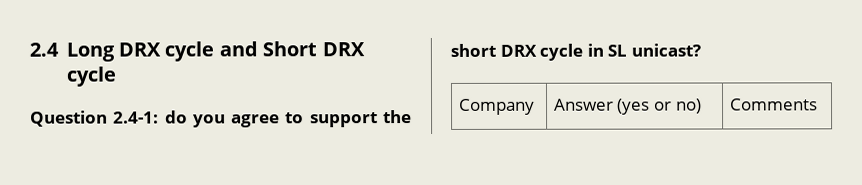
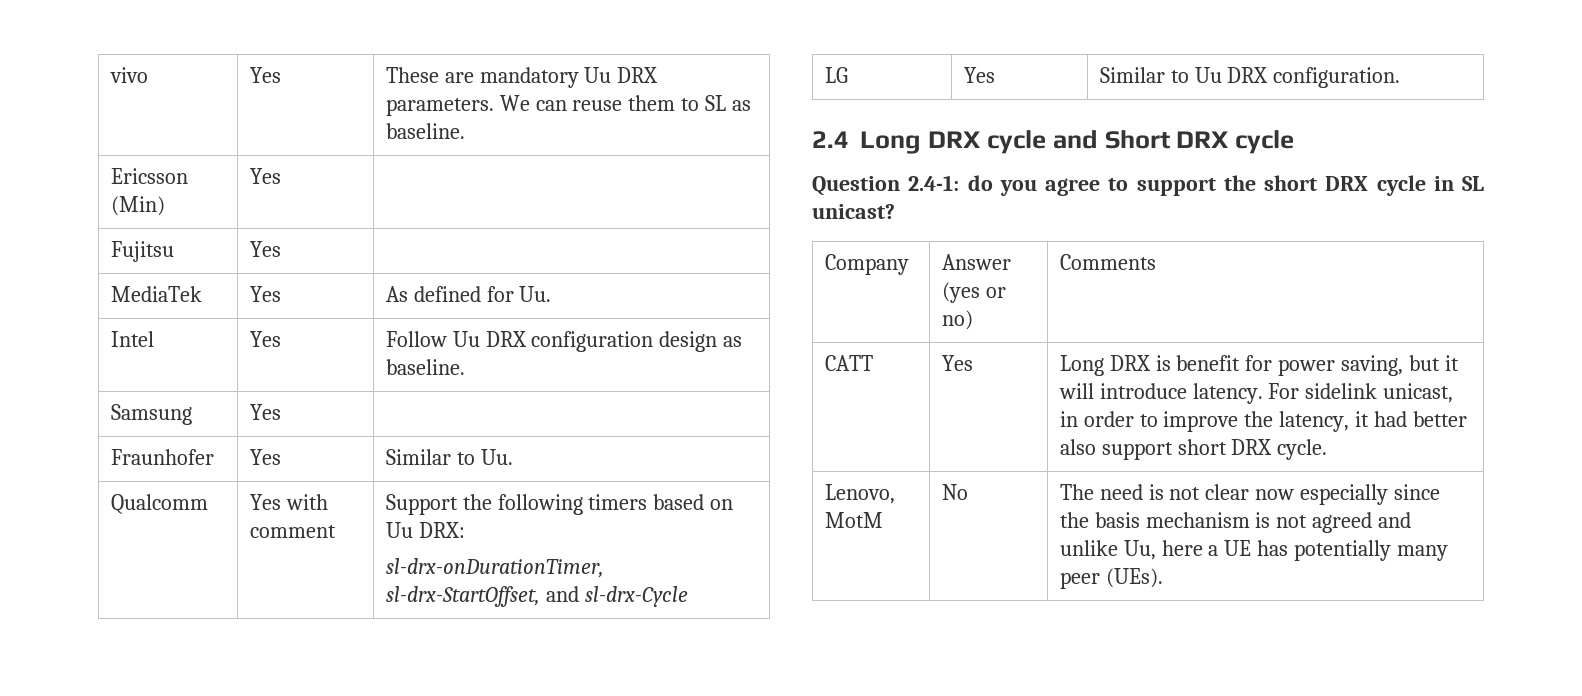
+ vivo | Yes | These are mandatory Uu DRX parameters. We can reuse them to SL as baseline.
+ Ericsson (Min) | Yes |
+ Fujitsu | Yes |
+ MediaTek | Yes | As defined for Uu.
+ Intel | Yes | Follow Uu DRX configuration design as baseline.
+ Samsung | Yes |
+ Fraunhofer | Yes | Similar to Uu.
+ Qualcomm | Yes with comment | Support the following timers based on Uu DRX:
+ sl-drx-onDurationTimer, sl-drx-StartOffset, and sl-drx-Cycle
+ LG | Yes | Similar to Uu DRX configuration.
+ CATT | Yes | Long DRX is benefit for power saving, but it will introduce latency. For sidelink unicast, in order to improve the latency, it had better also support short DRX cycle.
+ Lenovo, MotM | No | The need is not clear now especially since the basis mechanism is not agreed and unlike Uu, here a UE has potentially many peer (UEs).

